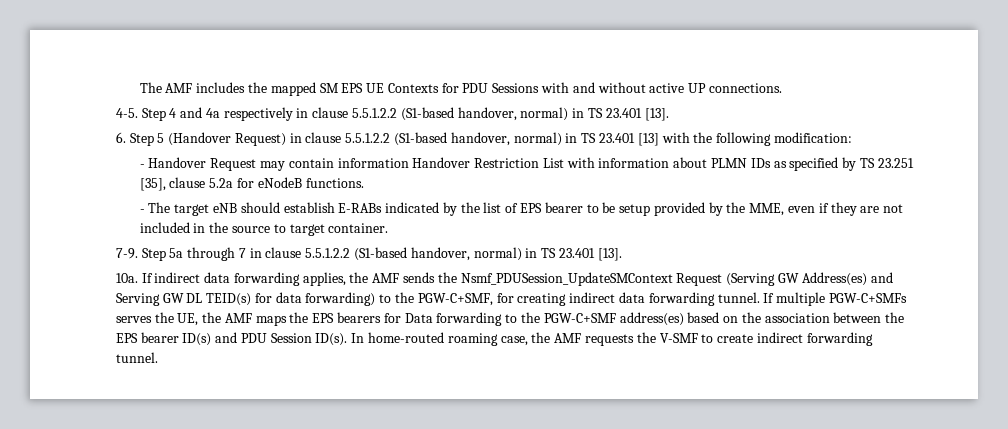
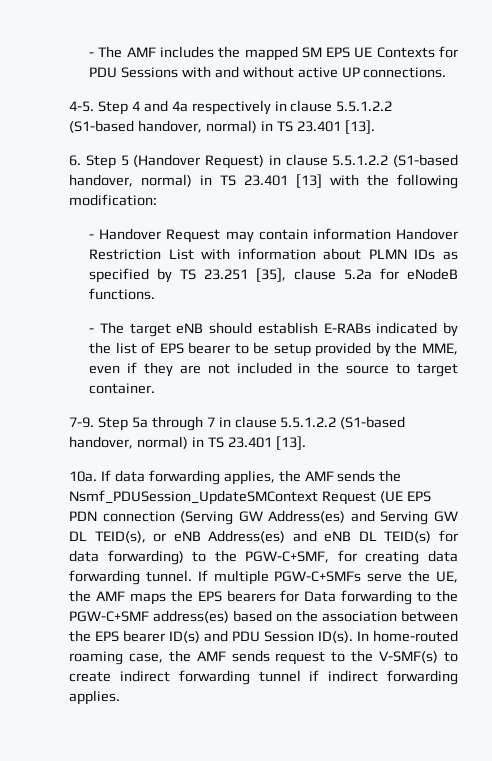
- The AMF includes the mapped SM EPS UE Contexts for PDU Sessions with and without active UP connections.
+ - The AMF includes the mapped SM EPS UE Contexts for PDU Sessions with and without active UP connections.
- If indirect data forwarding applies, the AMF sends the Nsmf_PDUSession_UpdateSMContext Request (Serving GW Address(es) and Serving GW DL TEID(s) for data forwarding) to the PGW-C+SMF, for creating indirect data forwarding tunnel.
+ If data forwarding applies, the AMF sends the Nsmf_PDUSession_UpdateSMContext Request (UE EPS PDN connection (Serving GW Address(es) and Serving GW DL TEID(s), or eNB Address(es) and eNB DL TEID(s) for data forwarding) to the PGW-C+SMF, for creating data forwarding tunnel.
- If multiple PGW-C+SMFs serves the UE, the AMF maps the EPS bearers for Data forwarding to the PGW-C+SMF address(es) based on the association between the EPS bearer ID(s) and PDU Session ID(s).
+ If multiple PGW-C+SMFs serve the UE, the AMF maps the EPS bearers for Data forwarding to the PGW-C+SMF address(es) based on the association between the EPS bearer ID(s) and PDU Session ID(s).
- In home-routed roaming case, the AMF requests the V-SMF to create indirect forwarding tunnel.
+ In home-routed roaming case, the AMF sends request to the V-SMF(s) to create indirect forwarding tunnel if indirect forwarding applies.

